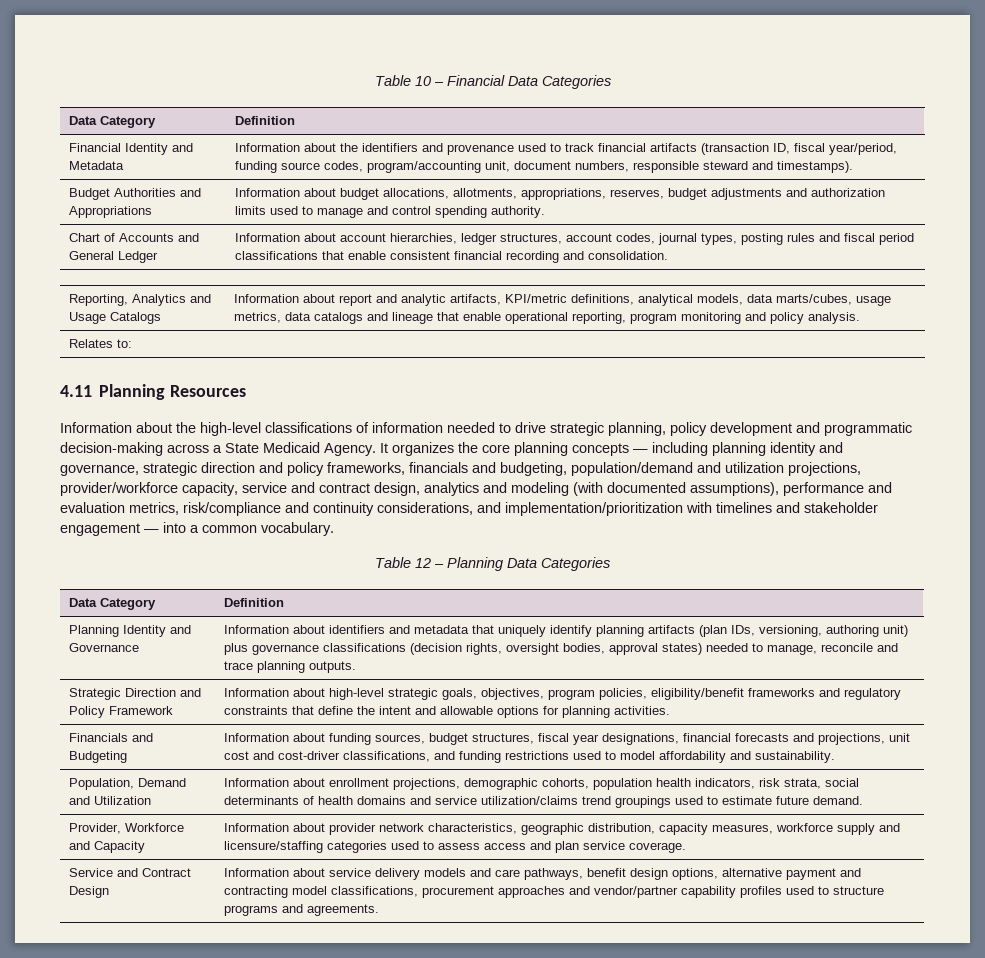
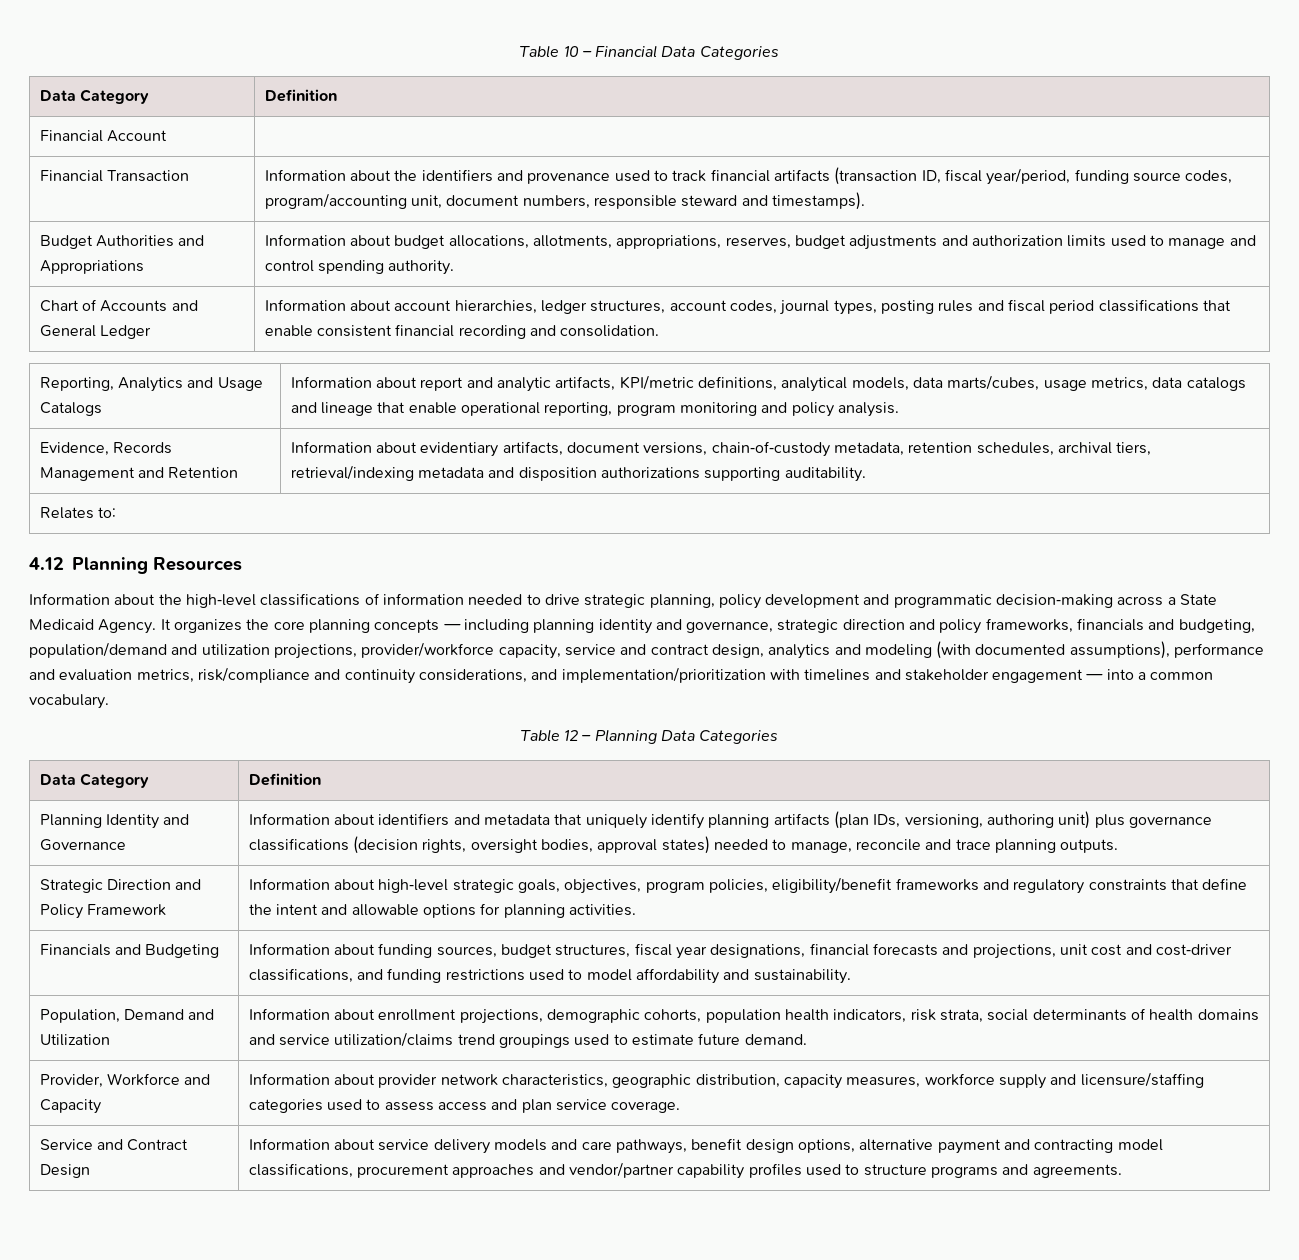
- Financial Identity and Metadata | Information about the identifiers and provenance used to track financial artifacts (transaction ID, fiscal year/period, funding source codes, program/accounting unit, document numbers, responsible steward and timestamps).
+ Financial Account |
+ Financial Transaction | Information about the identifiers and provenance used to track financial artifacts (transaction ID, fiscal year/period, funding source codes, program/accounting unit, document numbers, responsible steward and timestamps).
+ Evidence, Records Management and Retention | Information about evidentiary artifacts, document versions, chain‑of‑custody metadata, retention schedules, archival tiers, retrieval/indexing metadata and disposition authorizations supporting auditability.
- 4.11 Planning Resources
+ 4.12 Planning Resources

